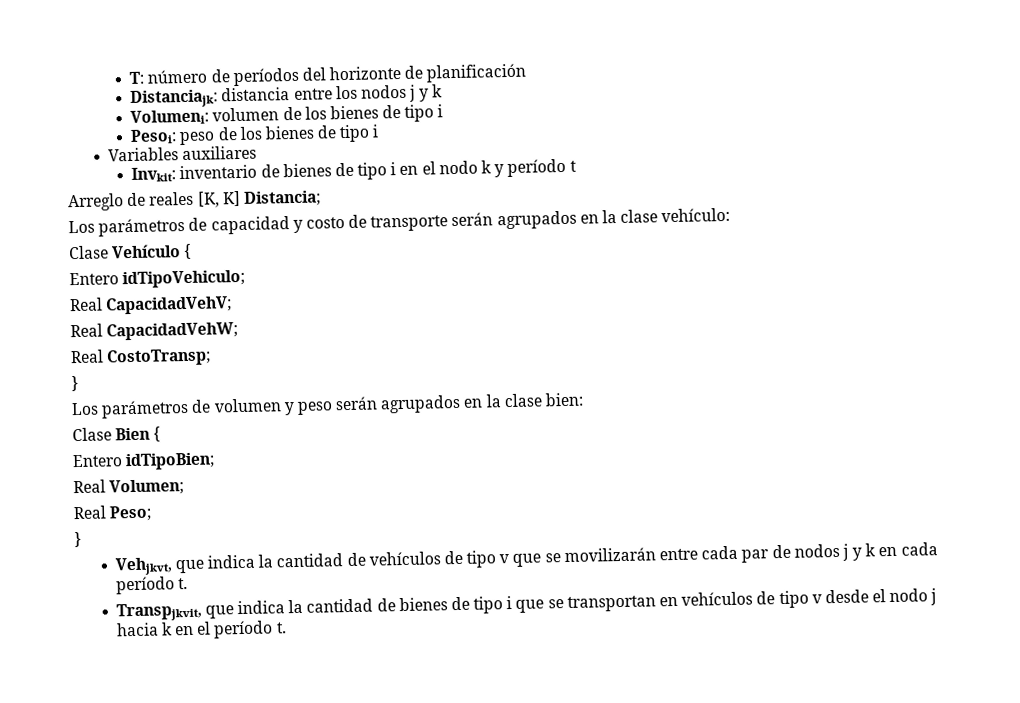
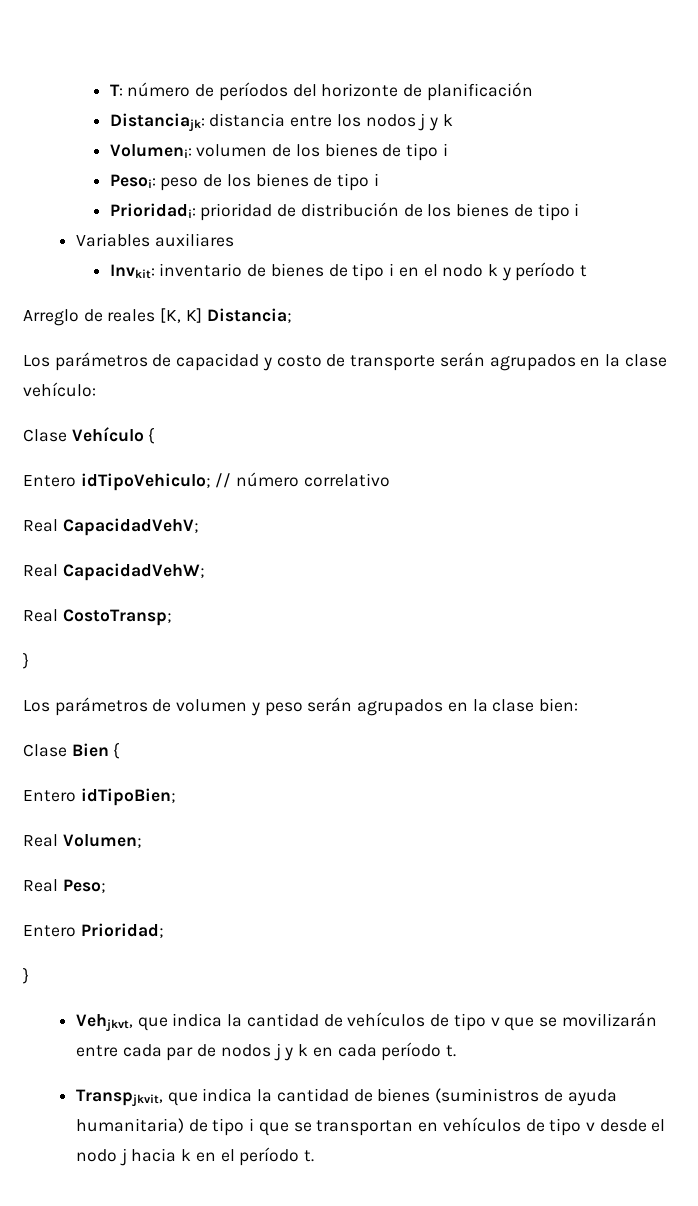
+ Prioridadi: prioridad de distribución de los bienes de tipo i
- Entero idTipoVehiculo;
+ Entero idTipoVehiculo; // número correlativo
+ Entero Prioridad;
- Transpjkvit, que indica la cantidad de bienes de tipo i que se transportan en vehículos de tipo v desde el nodo j hacia k en el período t.
+ Transpjkvit, que indica la cantidad de bienes (suministros de ayuda humanitaria) de tipo i que se transportan en vehículos de tipo v desde el nodo j hacia k en el período t.

